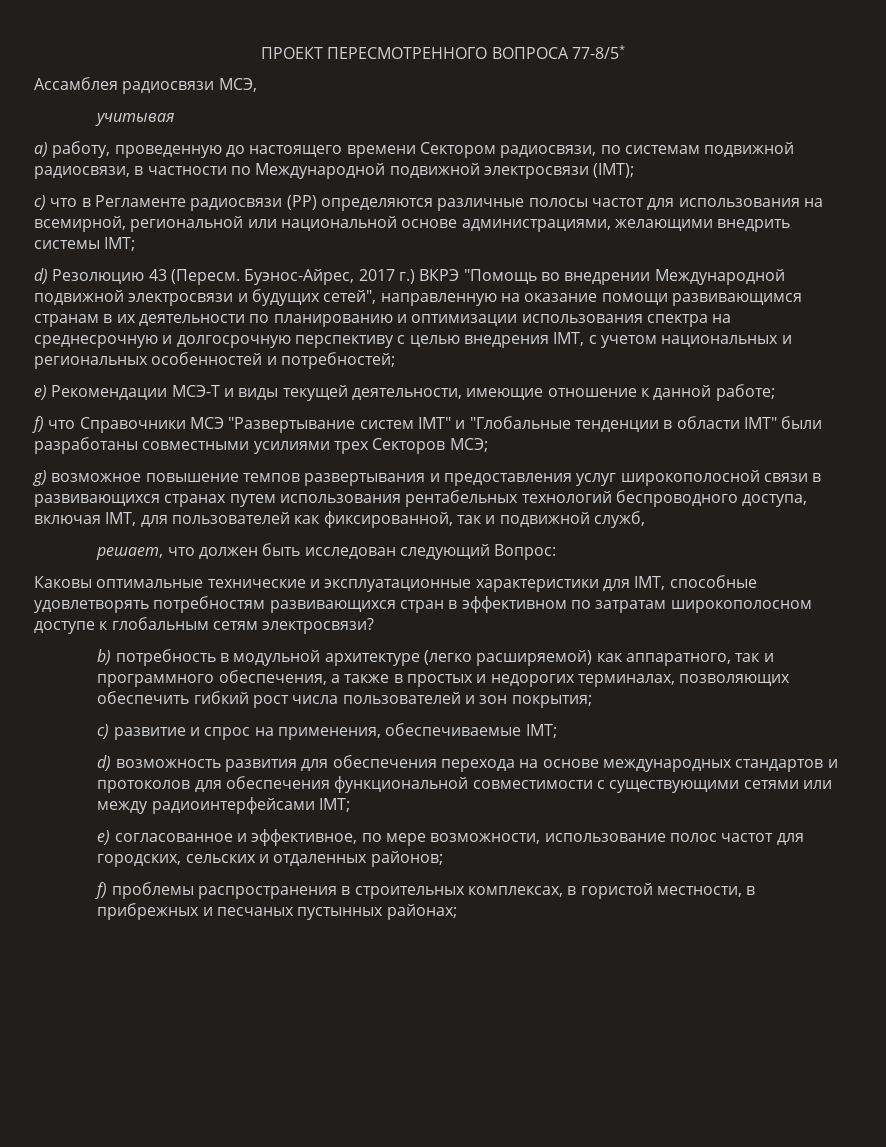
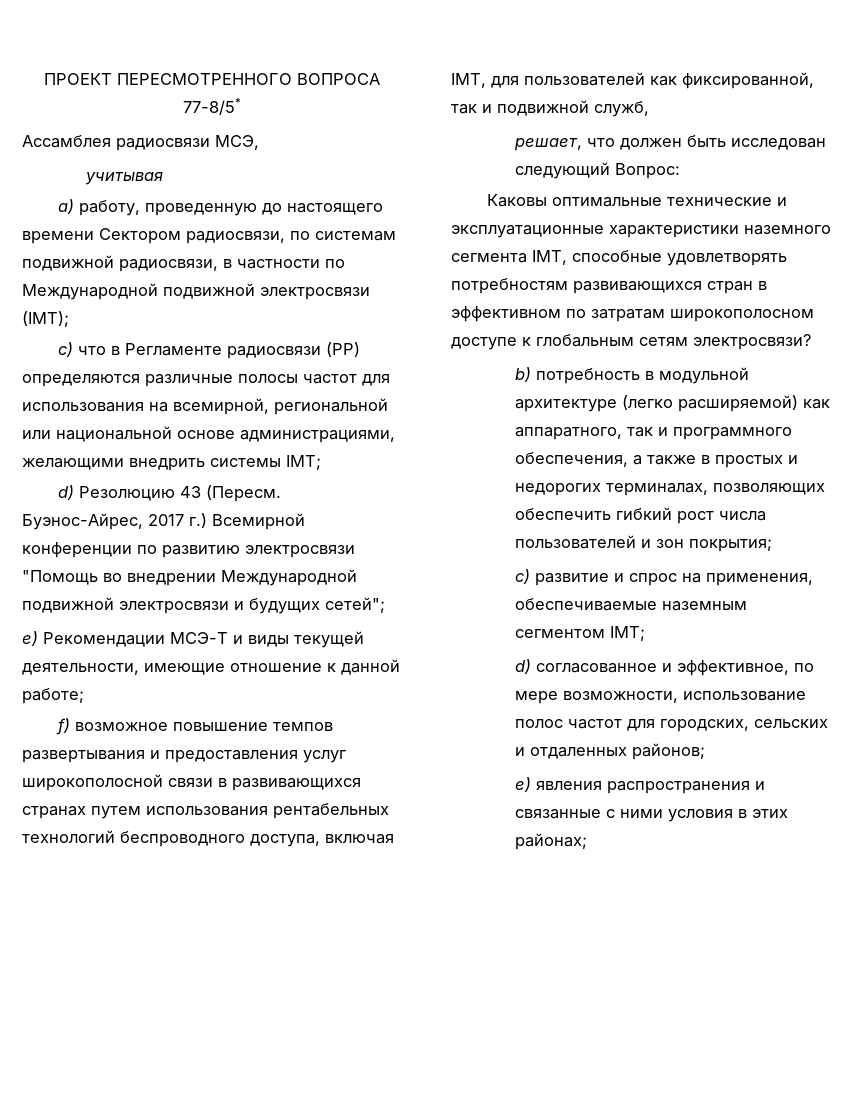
- Буэнос-Айрес, 2017 г.) ВКРЭ "Помощь во внедрении Международной подвижной электросвязи и будущих сетей", направленную на оказание помощи развивающимся странам в их деятельности по планированию и оптимизации использования спектра на среднесрочную и долгосрочную перспективу с целью внедрения IMT, с учетом национальных и региональных особенностей и потребностей;
+ Буэнос-Айрес, 2017 г.) Всемирной конференции по развитию электросвязи "Помощь во внедрении Международной подвижной электросвязи и будущих сетей";
- f) что Справочники МСЭ "Развертывание систем IMT" и "Глобальные тенденции в области IMT" были разработаны совместными усилиями трех Секторов МСЭ;
- g) возможное повышение темпов развертывания и предоставления услуг широкополосной связи в развивающихся странах путем использования рентабельных технологий беспроводного доступа, включая IMT, для пользователей как фиксированной, так и подвижной служб,
+ f) возможное повышение темпов развертывания и предоставления услуг широкополосной связи в развивающихся странах путем использования рентабельных технологий беспроводного доступа, включая IMT, для пользователей как фиксированной, так и подвижной служб,
- Каковы оптимальные технические и эксплуатационные характеристики для IMT, способные удовлетворять потребностям развивающихся стран в эффективном по затратам широкополосном доступе к глобальным сетям электросвязи?
+ Каковы оптимальные технические и эксплуатационные характеристики наземного сегмента IMT, способные удовлетворять потребностям развивающихся стран в эффективном по затратам широкополосном доступе к глобальным сетям электросвязи?
- c) развитие и спрос на применения, обеспечиваемые IMT;
- d) возможность развития для обеспечения перехода на основе международных стандартов и протоколов для обеспечения функциональной совместимости с существующими сетями или между радиоинтерфейсами IMT;
- e) согласованное и эффективное, по мере возможности, использование полос частот для городских, сельских и отдаленных районов;
+ c) развитие и спрос на применения, обеспечиваемые наземным сегментом IMT;
+ d) согласованное и эффективное, по мере возможности, использование полос частот для городских, сельских и отдаленных районов;
- f) проблемы распространения в строительных комплексах, в гористой местности, в прибрежных и песчаных пустынных районах;
+ e) явления распространения и связанные с ними условия в этих районах;

